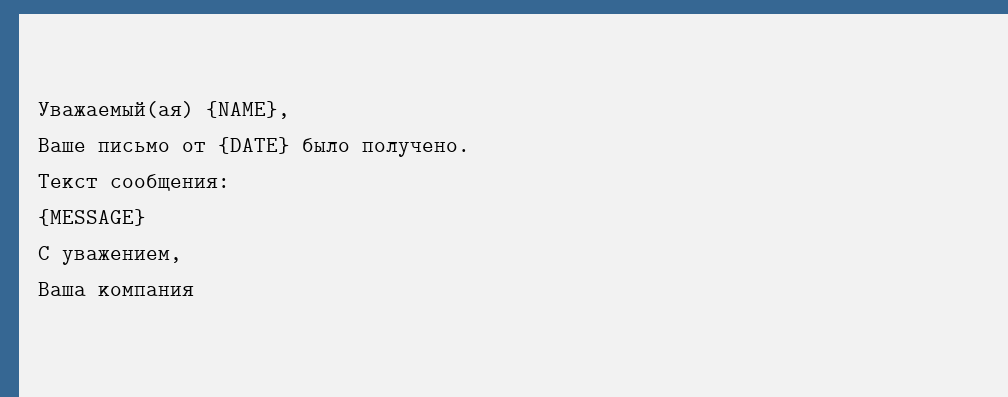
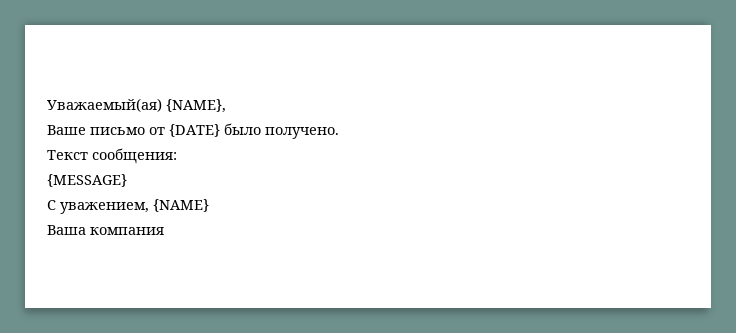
- С уважением,
+ С уважением, {NAME}

